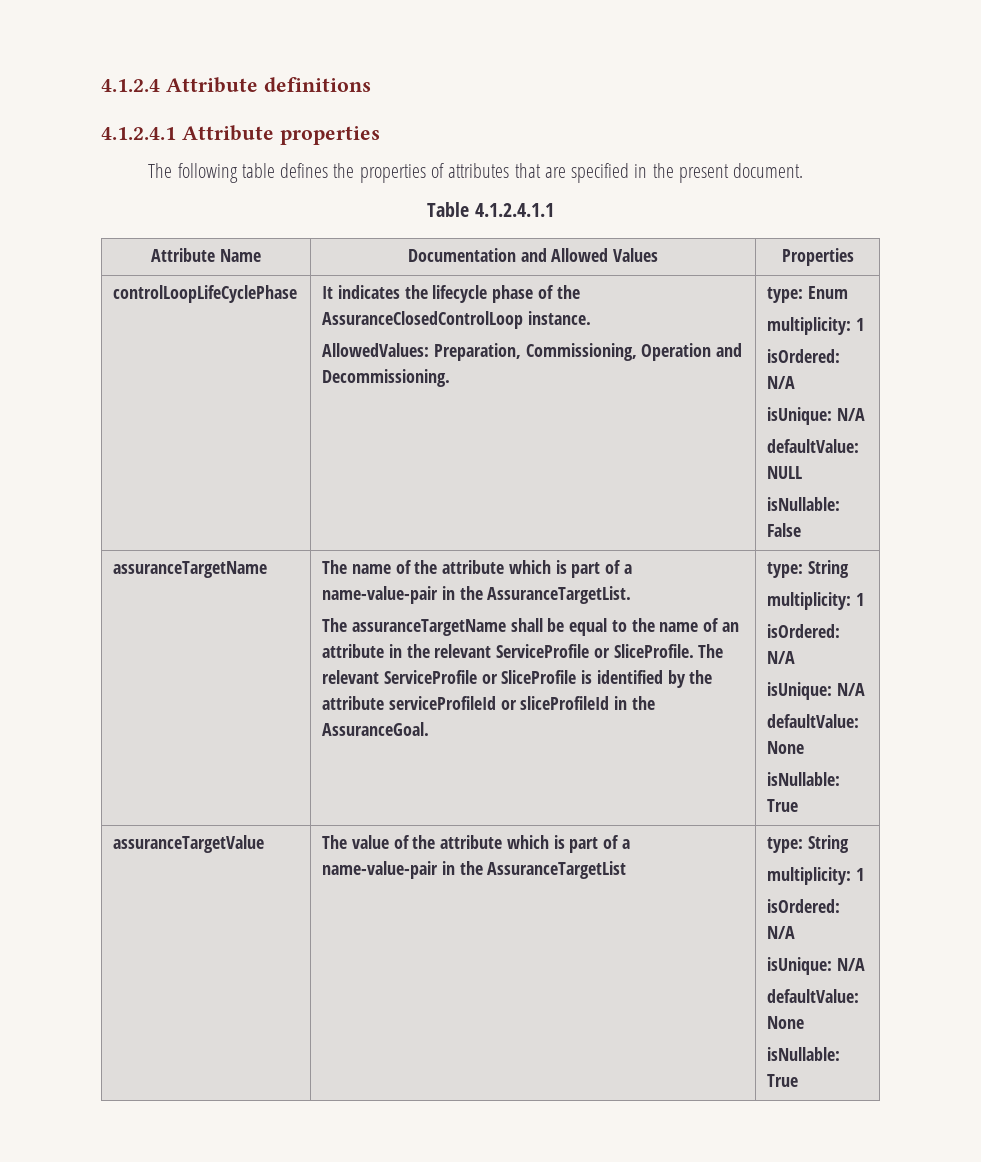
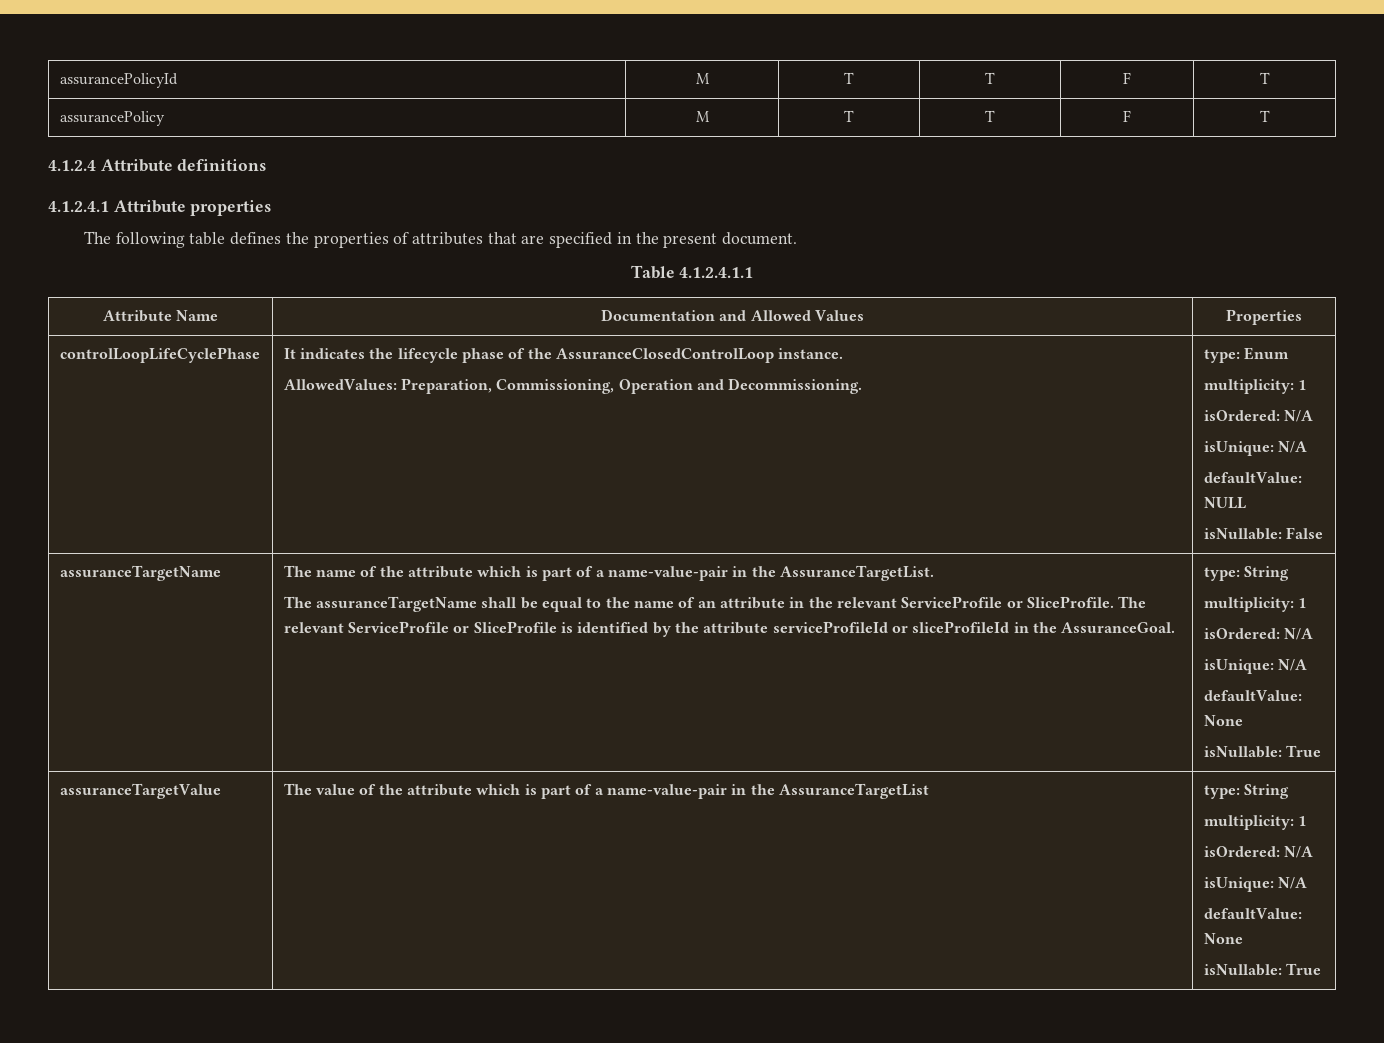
+ assurancePolicyId | M | T | T | F | T
+ assurancePolicy | M | T | T | F | T

